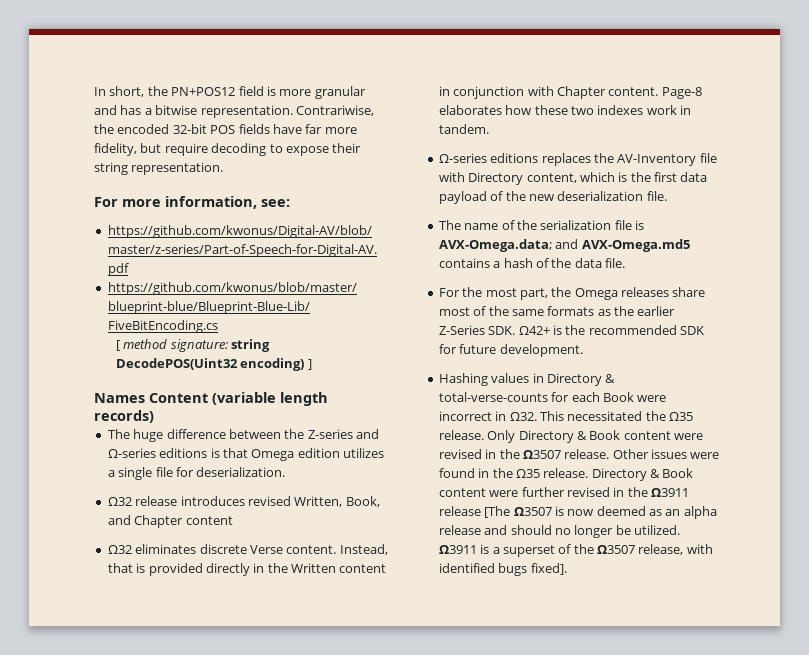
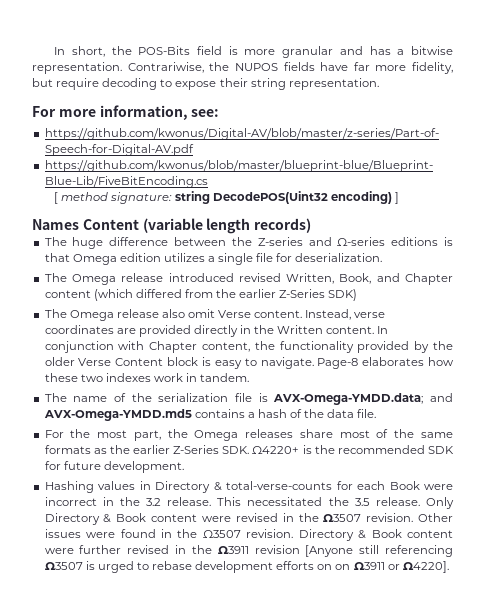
- In short, the PN+POS12 field is more granular and has a bitwise representation.
+ In short, the POS-Bits field is more granular and has a bitwise representation.
- Contrariwise, the encoded 32-bit POS fields have far more fidelity, but require decoding to expose their string representation.
+ Contrariwise, the NUPOS fields have far more fidelity, but require decoding to expose their string representation.
- Ω32 release introduces revised Written, Book, and Chapter content
- Ω32 eliminates discrete Verse content. Instead, that is provided directly in the Written content in conjunction with Chapter content.
+ The Omega release introduced revised Written, Book, and Chapter content (which differed from the earlier Z-Series SDK)
+ The Omega release also omit Verse content. Instead, verse coordinates are provided directly in the Written content. In conjunction with Chapter content, the functionality provided by the older Verse Content block is easy to navigate.
- Ω-series editions replaces the AV-Inventory file with Directory content, which is the first data payload of the new deserialization file.
- The name of the serialization file is AVX-Omega.data; and AVX-Omega.md5 contains a hash of the data file.
+ The name of the serialization file is AVX-Omega-YMDD.data; and AVX-Omega-YMDD.md5 contains a hash of the data file.
- For the most part, the Omega releases share most of the same formats as the earlier Z-Series SDK. Ω42+ is the recommended SDK for future development.
+ For the most part, the Omega releases share most of the same formats as the earlier Z-Series SDK. Ω4220+ is the recommended SDK for future development.
- Hashing values in Directory & total-verse-counts for each Book were incorrect in Ω32. This necessitated the Ω35 release.
+ Hashing values in Directory & total-verse-counts for each Book were incorrect in the 3.2 release. This necessitated the 3.5 release.
- Only Directory & Book content were revised in the Ω3507 release.
+ Only Directory & Book content were revised in the Ω3507 revision.
- Other issues were found in the Ω35 release.
+ Other issues were found in the Ω3507 revision.
- Directory & Book content were further revised in the Ω3911 release [The Ω3507 is now deemed as an alpha release and should no longer be utilized. Ω3911 is a superset of the Ω3507 release, with identified bugs fixed].
+ Directory & Book content were further revised in the Ω3911 revision [Anyone still referencing Ω3507 is urged to rebase development efforts on on Ω3911 or Ω4220].

